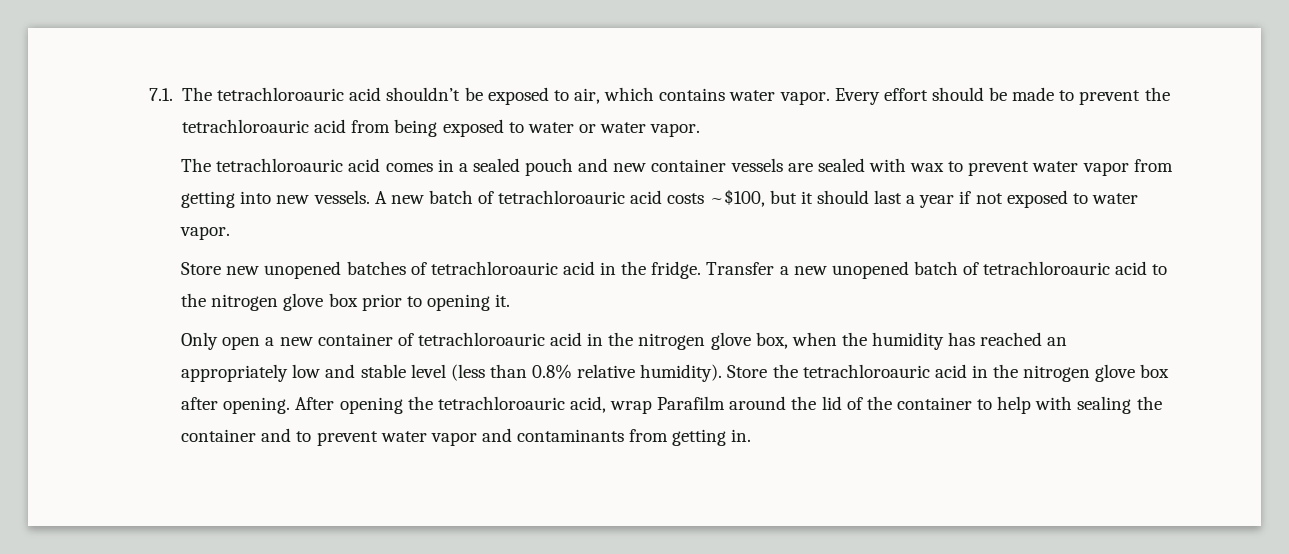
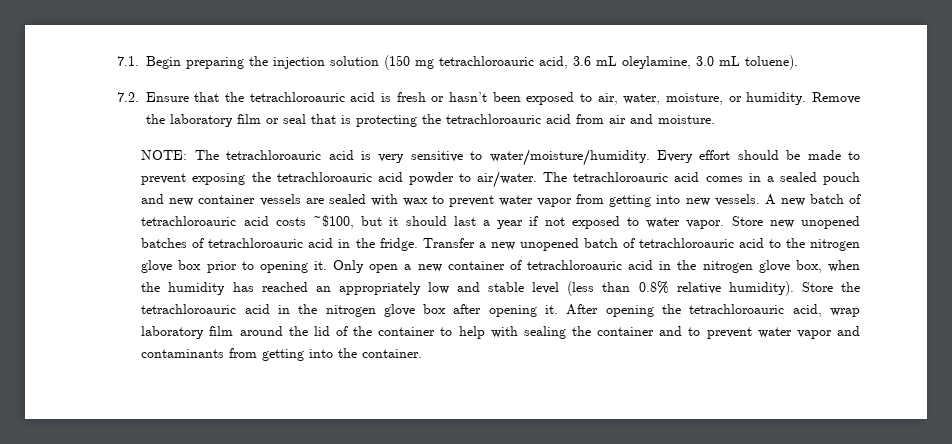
- 7.1. The tetrachloroauric acid shouldn’t be exposed to air, which contains water vapor.
+ 7.1. Begin preparing the injection solution (150 mg tetrachloroauric acid, 3.6 mL oleylamine, 3.0 mL toluene).
+ 7.2. Ensure that the tetrachloroauric acid is fresh or hasn’t been exposed to air, water, moisture, or humidity. Remove the laboratory film or seal that is protecting the tetrachloroauric acid from air and moisture.
+ NOTE: The tetrachloroauric acid is very sensitive to water/moisture/humidity.
- Every effort should be made to prevent the tetrachloroauric acid from being exposed to water or water vapor.
- The tetrachloroauric acid comes in a sealed pouch and new container vessels are sealed with wax to prevent water vapor from getting into new vessels.
+ Every effort should be made to prevent exposing the tetrachloroauric acid powder to air/water. The tetrachloroauric acid comes in a sealed pouch and new container vessels are sealed with wax to prevent water vapor from getting into new vessels.
- A new batch of tetrachloroauric acid costs ~$100, but it should last a year if not exposed to water vapor.
- Store new unopened batches of tetrachloroauric acid in the fridge.
+ A new batch of tetrachloroauric acid costs ~$100, but it should last a year if not exposed to water vapor. Store new unopened batches of tetrachloroauric acid in the fridge.
- Transfer a new unopened batch of tetrachloroauric acid to the nitrogen glove box prior to opening it.
- Only open a new container of tetrachloroauric acid in the nitrogen glove box, when the humidity has reached an appropriately low and stable level (less than 0.8% relative humidity).
+ Transfer a new unopened batch of tetrachloroauric acid to the nitrogen glove box prior to opening it. Only open a new container of tetrachloroauric acid in the nitrogen glove box, when the humidity has reached an appropriately low and stable level (less than 0.8% relative humidity).
- Store the tetrachloroauric acid in the nitrogen glove box after opening.
+ Store the tetrachloroauric acid in the nitrogen glove box after opening it.
- After opening the tetrachloroauric acid, wrap Parafilm around the lid of the container to help with sealing the container and to prevent water vapor and contaminants from getting in.
+ After opening the tetrachloroauric acid, wrap laboratory film around the lid of the container to help with sealing the container and to prevent water vapor and contaminants from getting into the container.

